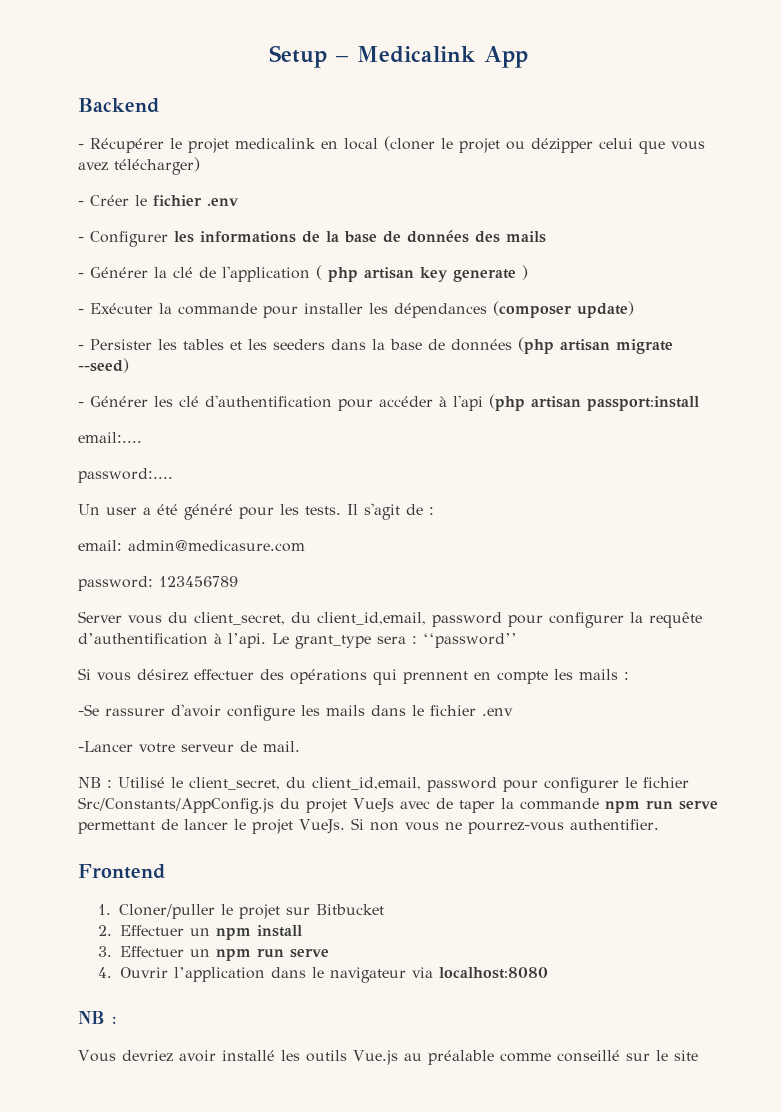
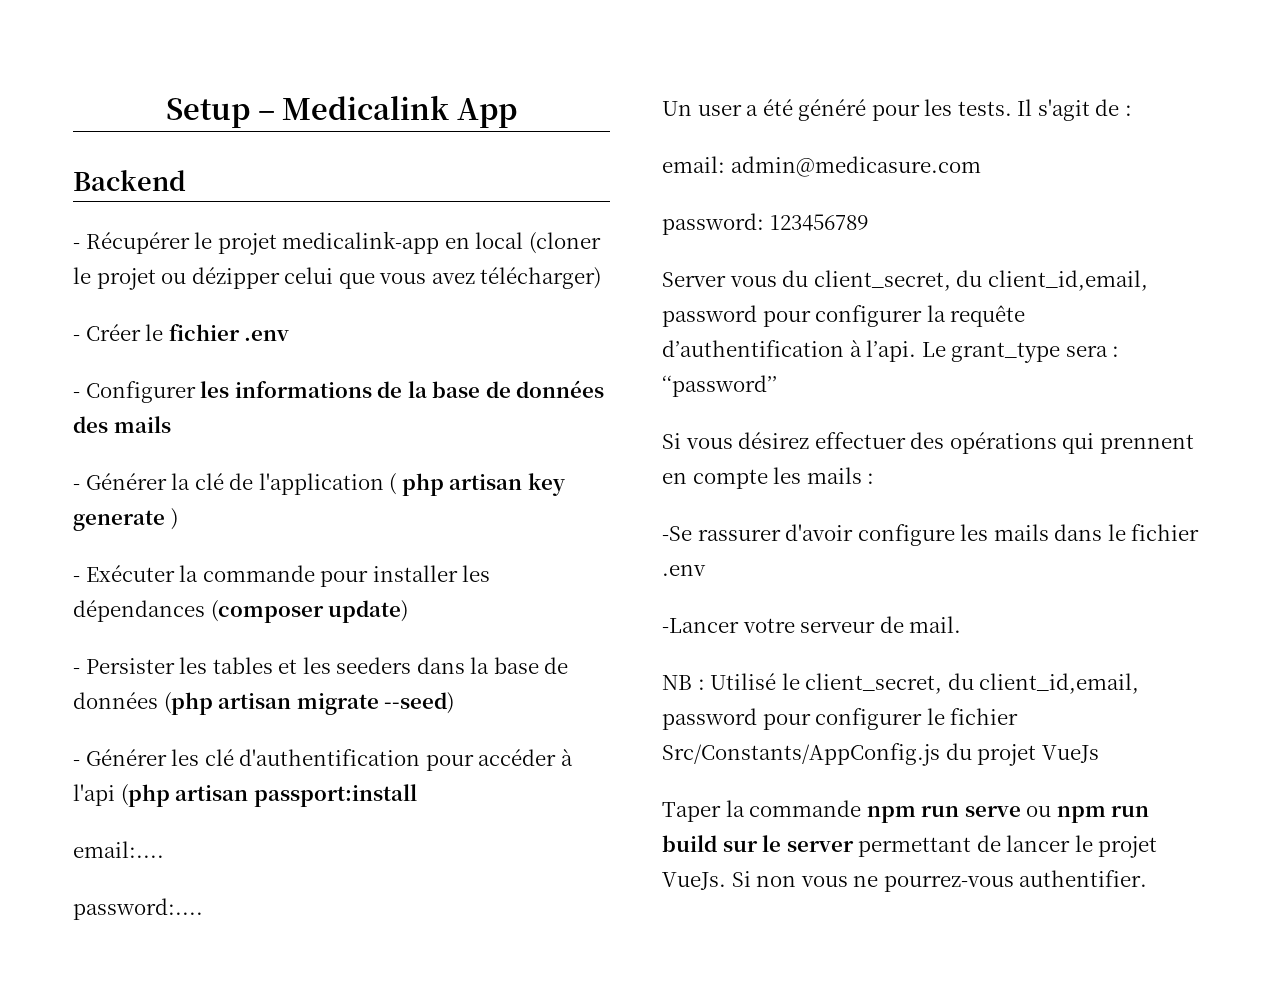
- - Récupérer le projet medicalink en local (cloner le projet ou dézipper celui que vous avez télécharger)
+ - Récupérer le projet medicalink-app en local (cloner le projet ou dézipper celui que vous avez télécharger)
- NB : Utilisé le client_secret, du client_id,email, password pour configurer le fichier Src/Constants/AppConfig.js du projet VueJs avec de taper la commande npm run serve permettant de lancer le projet VueJs.
+ NB : Utilisé le client_secret, du client_id,email, password pour configurer le fichier Src/Constants/AppConfig.js du projet VueJs
+ Taper la commande npm run serve ou npm run build sur le server permettant de lancer le projet VueJs.
- Frontend
- 1. Cloner/puller le projet sur Bitbucket
- 2. Effectuer un npm install
- 3. Effectuer un npm run serve
- 4. Ouvrir l’application dans le navigateur via localhost:8080
- NB :
- Vous devriez avoir installé les outils Vue.js au préalable comme conseillé sur le site

